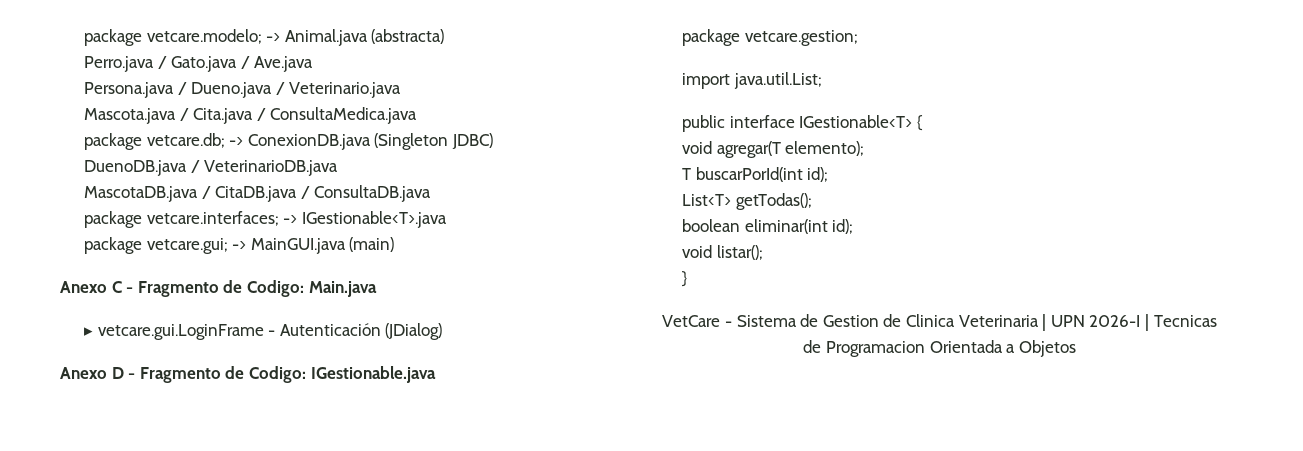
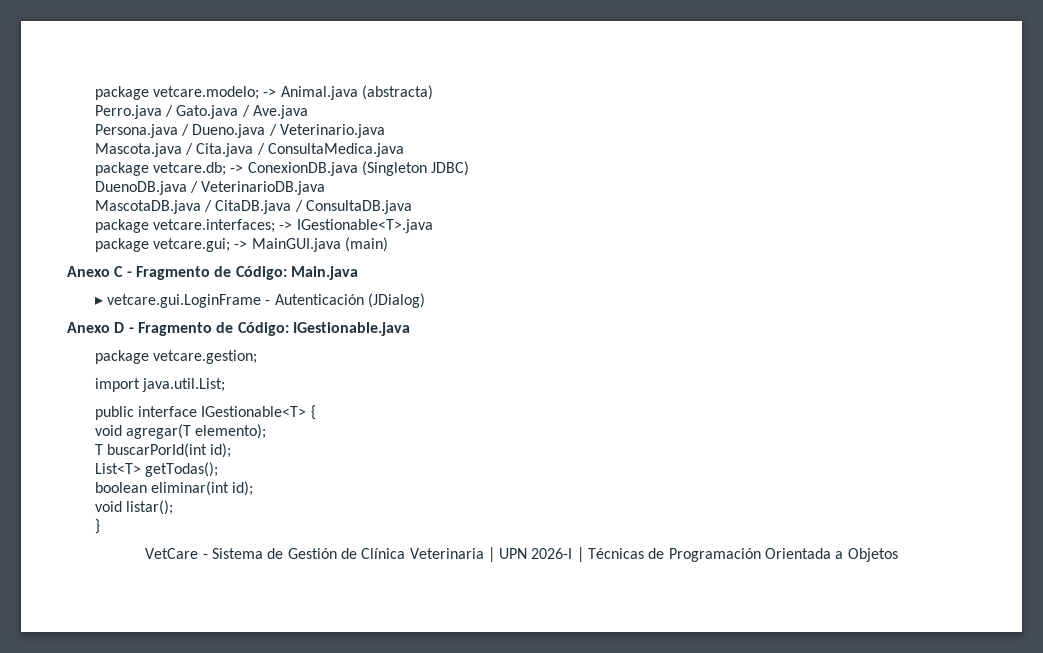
- Anexo C - Fragmento de Codigo: Main.java
+ Anexo C - Fragmento de Código: Main.java
- Anexo D - Fragmento de Codigo: IGestionable.java
+ Anexo D - Fragmento de Código: IGestionable.java
- VetCare - Sistema de Gestion de Clinica Veterinaria | UPN 2026-I | Tecnicas de Programacion Orientada a Objetos
+ VetCare - Sistema de Gestión de Clínica Veterinaria | UPN 2026-I | Técnicas de Programación Orientada a Objetos

